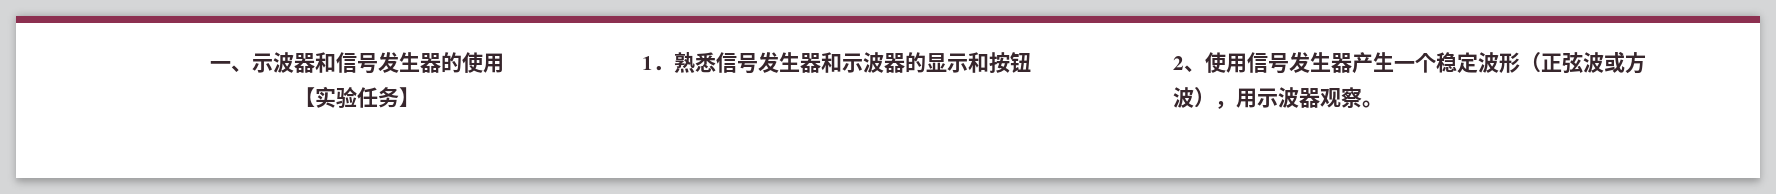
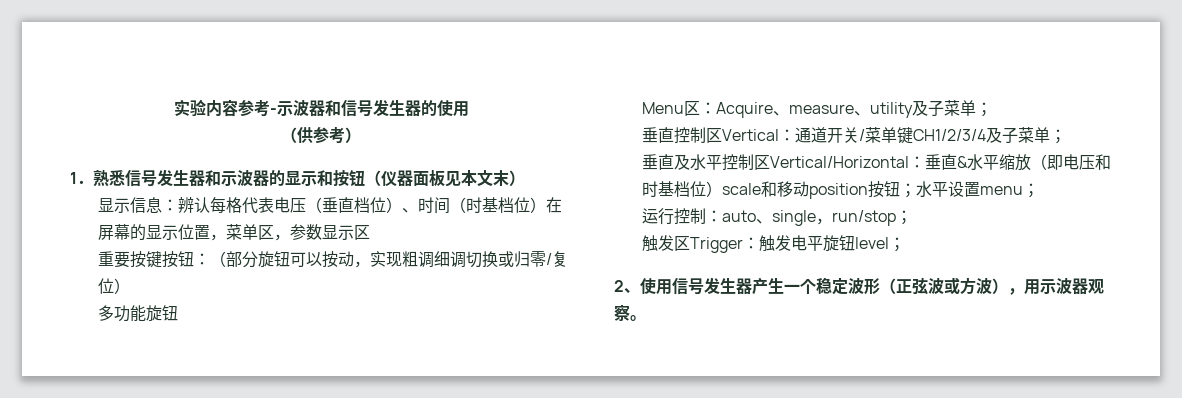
- 一、示波器和信号发生器的使用
+ 实验内容参考-示波器和信号发生器的使用
- 【实验任务】
+ （供参考）
- 1．熟悉信号发生器和示波器的显示和按钮
+ 1．熟悉信号发生器和示波器的显示和按钮（仪器面板见本文末）
+ 显示信息：辨认每格代表电压（垂直档位）、时间（时基档位）在屏幕的显示位置，菜单区，参数显示区
+ 重要按键按钮：（部分旋钮可以按动，实现粗调细调切换或归零/复位）
+ 多功能旋钮
+ Menu区：Acquire、measure、utility及子菜单；
+ 垂直控制区Vertical：通道开关/菜单键CH1/2/3/4及子菜单；
+ 垂直及水平控制区Vertical/Horizontal：垂直&水平缩放（即电压和时基档位）scale和移动position按钮；水平设置menu；
+ 运行控制：auto、single，run/stop；
+ 触发区Trigger：触发电平旋钮level；

